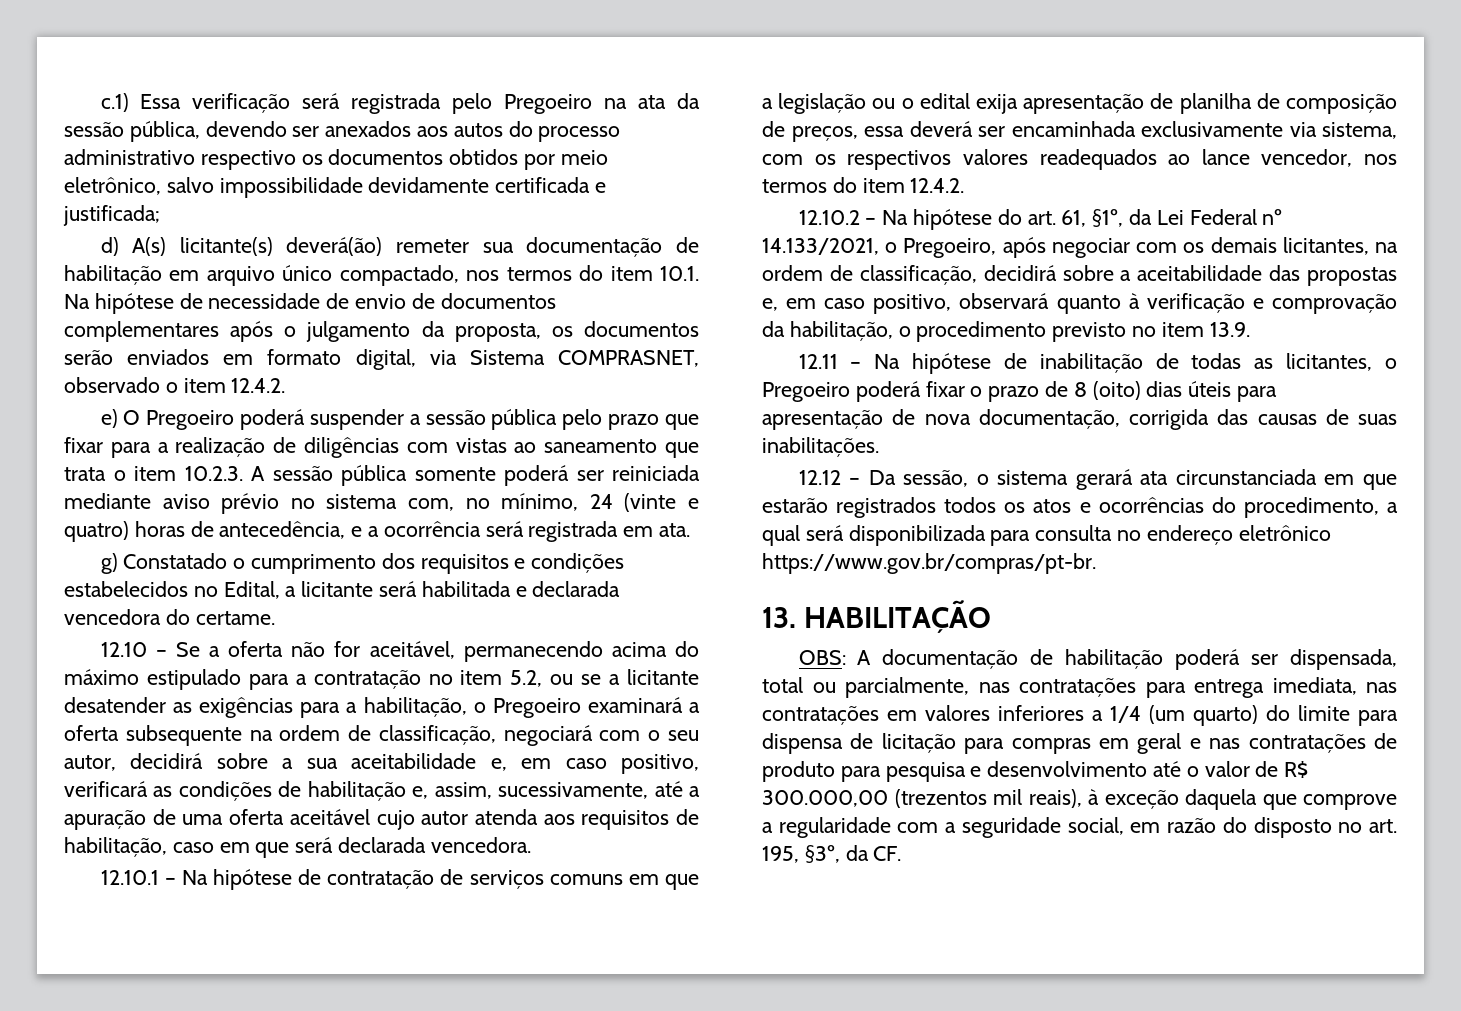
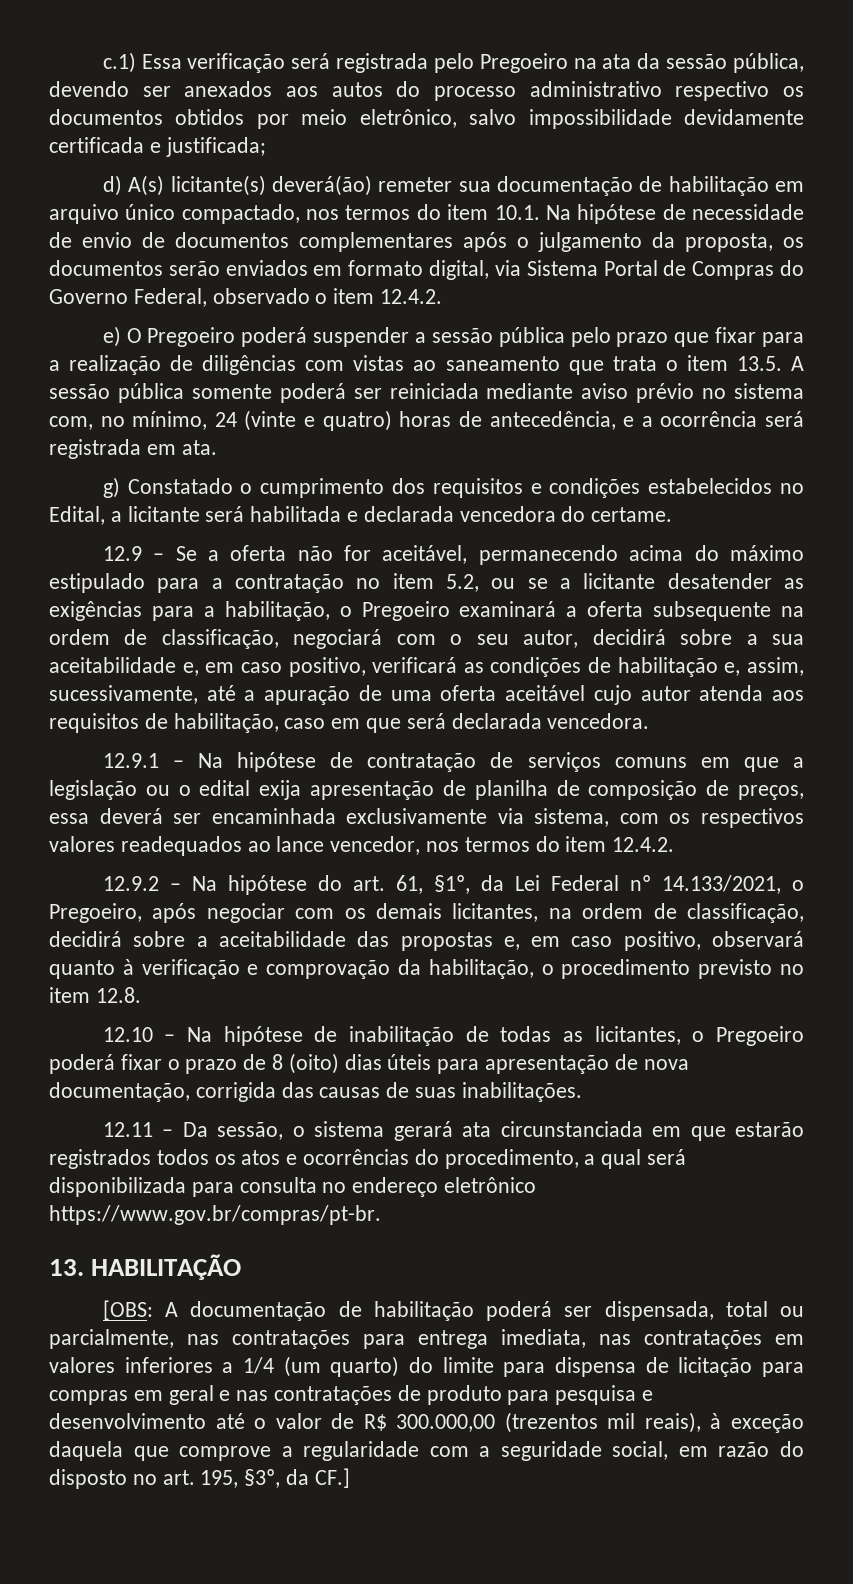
- d) A(s) licitante(s) deverá(ão) remeter sua documentação de habilitação em arquivo único compactado, nos termos do item 10.1. Na hipótese de necessidade de envio de documentos complementares após o julgamento da proposta, os documentos serão enviados em formato digital, via Sistema COMPRASNET, observado o item 12.4.2.
+ d) A(s) licitante(s) deverá(ão) remeter sua documentação de habilitação em arquivo único compactado, nos termos do item 10.1. Na hipótese de necessidade de envio de documentos complementares após o julgamento da proposta, os documentos serão enviados em formato digital, via Sistema Portal de Compras do Governo Federal, observado o item 12.4.2.
- e) O Pregoeiro poderá suspender a sessão pública pelo prazo que fixar para a realização de diligências com vistas ao saneamento que trata o item 10.2.3. A sessão pública somente poderá ser reiniciada mediante aviso prévio no sistema com, no mínimo, 24 (vinte e quatro) horas de antecedência, e a ocorrência será registrada em ata.
+ e) O Pregoeiro poderá suspender a sessão pública pelo prazo que fixar para a realização de diligências com vistas ao saneamento que trata o item 13.5. A sessão pública somente poderá ser reiniciada mediante aviso prévio no sistema com, no mínimo, 24 (vinte e quatro) horas de antecedência, e a ocorrência será registrada em ata.
- 12.10 – Se a oferta não for aceitável, permanecendo acima do máximo estipulado para a contratação no item 5.2, ou se a licitante desatender as exigências para a habilitação, o Pregoeiro examinará a oferta subsequente na ordem de classificação, negociará com o seu autor, decidirá sobre a sua aceitabilidade e, em caso positivo, verificará as condições de habilitação e, assim, sucessivamente, até a apuração de uma oferta aceitável cujo autor atenda aos requisitos de habilitação, caso em que será declarada vencedora.
+ 12.9 – Se a oferta não for aceitável, permanecendo acima do máximo estipulado para a contratação no item 5.2, ou se a licitante desatender as exigências para a habilitação, o Pregoeiro examinará a oferta subsequente na ordem de classificação, negociará com o seu autor, decidirá sobre a sua aceitabilidade e, em caso positivo, verificará as condições de habilitação e, assim, sucessivamente, até a apuração de uma oferta aceitável cujo autor atenda aos requisitos de habilitação, caso em que será declarada vencedora.
- 12.10.1 – Na hipótese de contratação de serviços comuns em que a legislação ou o edital exija apresentação de planilha de composição de preços, essa deverá ser encaminhada exclusivamente via sistema, com os respectivos valores readequados ao lance vencedor, nos termos do item 12.4.2.
+ 12.9.1 – Na hipótese de contratação de serviços comuns em que a legislação ou o edital exija apresentação de planilha de composição de preços, essa deverá ser encaminhada exclusivamente via sistema, com os respectivos valores readequados ao lance vencedor, nos termos do item 12.4.2.
- 12.10.2 – Na hipótese do art. 61, §1º, da Lei Federal nº 14.133/2021, o Pregoeiro, após negociar com os demais licitantes, na ordem de classificação, decidirá sobre a aceitabilidade das propostas e, em caso positivo, observará quanto à verificação e comprovação da habilitação, o procedimento previsto no item 13.9.
- 12.11 – Na hipótese de inabilitação de todas as licitantes, o Pregoeiro poderá fixar o prazo de 8 (oito) dias úteis para apresentação de nova documentação, corrigida das causas de suas inabilitações.
+ 12.9.2 – Na hipótese do art. 61, §1º, da Lei Federal nº 14.133/2021, o Pregoeiro, após negociar com os demais licitantes, na ordem de classificação, decidirá sobre a aceitabilidade das propostas e, em caso positivo, observará quanto à verificação e comprovação da habilitação, o procedimento previsto no item 12.8.
+ 12.10 – Na hipótese de inabilitação de todas as licitantes, o Pregoeiro poderá fixar o prazo de 8 (oito) dias úteis para apresentação de nova documentação, corrigida das causas de suas inabilitações.
- 12.12 – Da sessão, o sistema gerará ata circunstanciada em que estarão registrados todos os atos e ocorrências do procedimento, a qual será disponibilizada para consulta no endereço eletrônico https://www.gov.br/compras/pt-br.
+ 12.11 – Da sessão, o sistema gerará ata circunstanciada em que estarão registrados todos os atos e ocorrências do procedimento, a qual será disponibilizada para consulta no endereço eletrônico https://www.gov.br/compras/pt-br.
- OBS:
+ [OBS:
- A documentação de habilitação poderá ser dispensada, total ou parcialmente, nas contratações para entrega imediata, nas contratações em valores inferiores a 1/4 (um quarto) do limite para dispensa de licitação para compras em geral e nas contratações de produto para pesquisa e desenvolvimento até o valor de R$ 300.000,00 (trezentos mil reais), à exceção daquela que comprove a regularidade com a seguridade social, em razão do disposto no art. 195, §3º, da CF.
+ A documentação de habilitação poderá ser dispensada, total ou parcialmente, nas contratações para entrega imediata, nas contratações em valores inferiores a 1/4 (um quarto) do limite para dispensa de licitação para compras em geral e nas contratações de produto para pesquisa e desenvolvimento até o valor de R$ 300.000,00 (trezentos mil reais), à exceção daquela que comprove a regularidade com a seguridade social, em razão do disposto no art. 195, §3º, da CF.]

